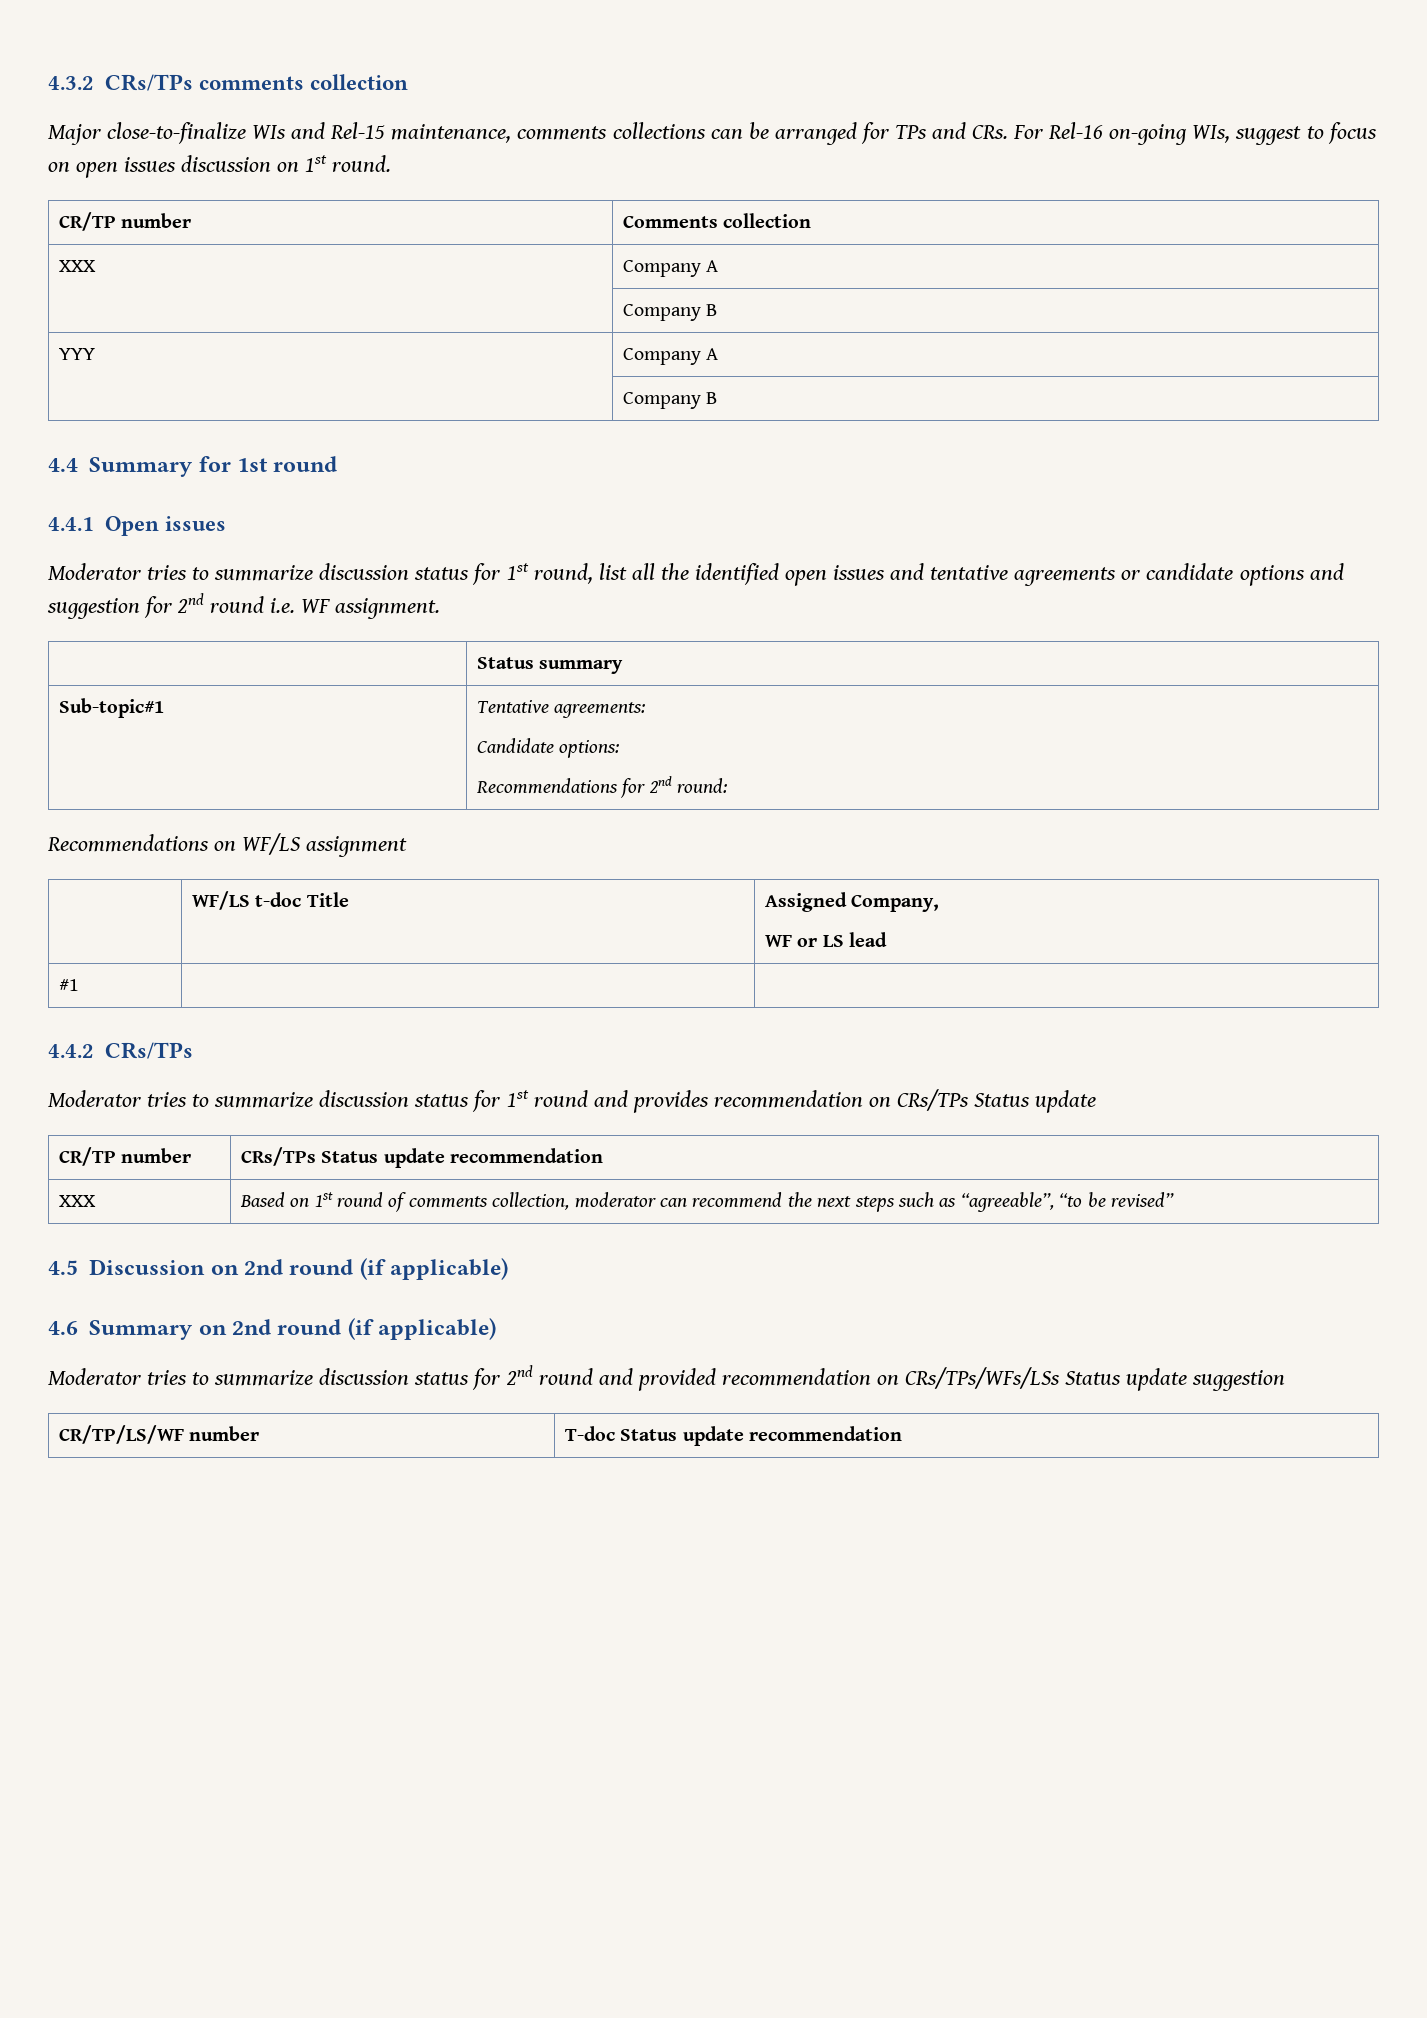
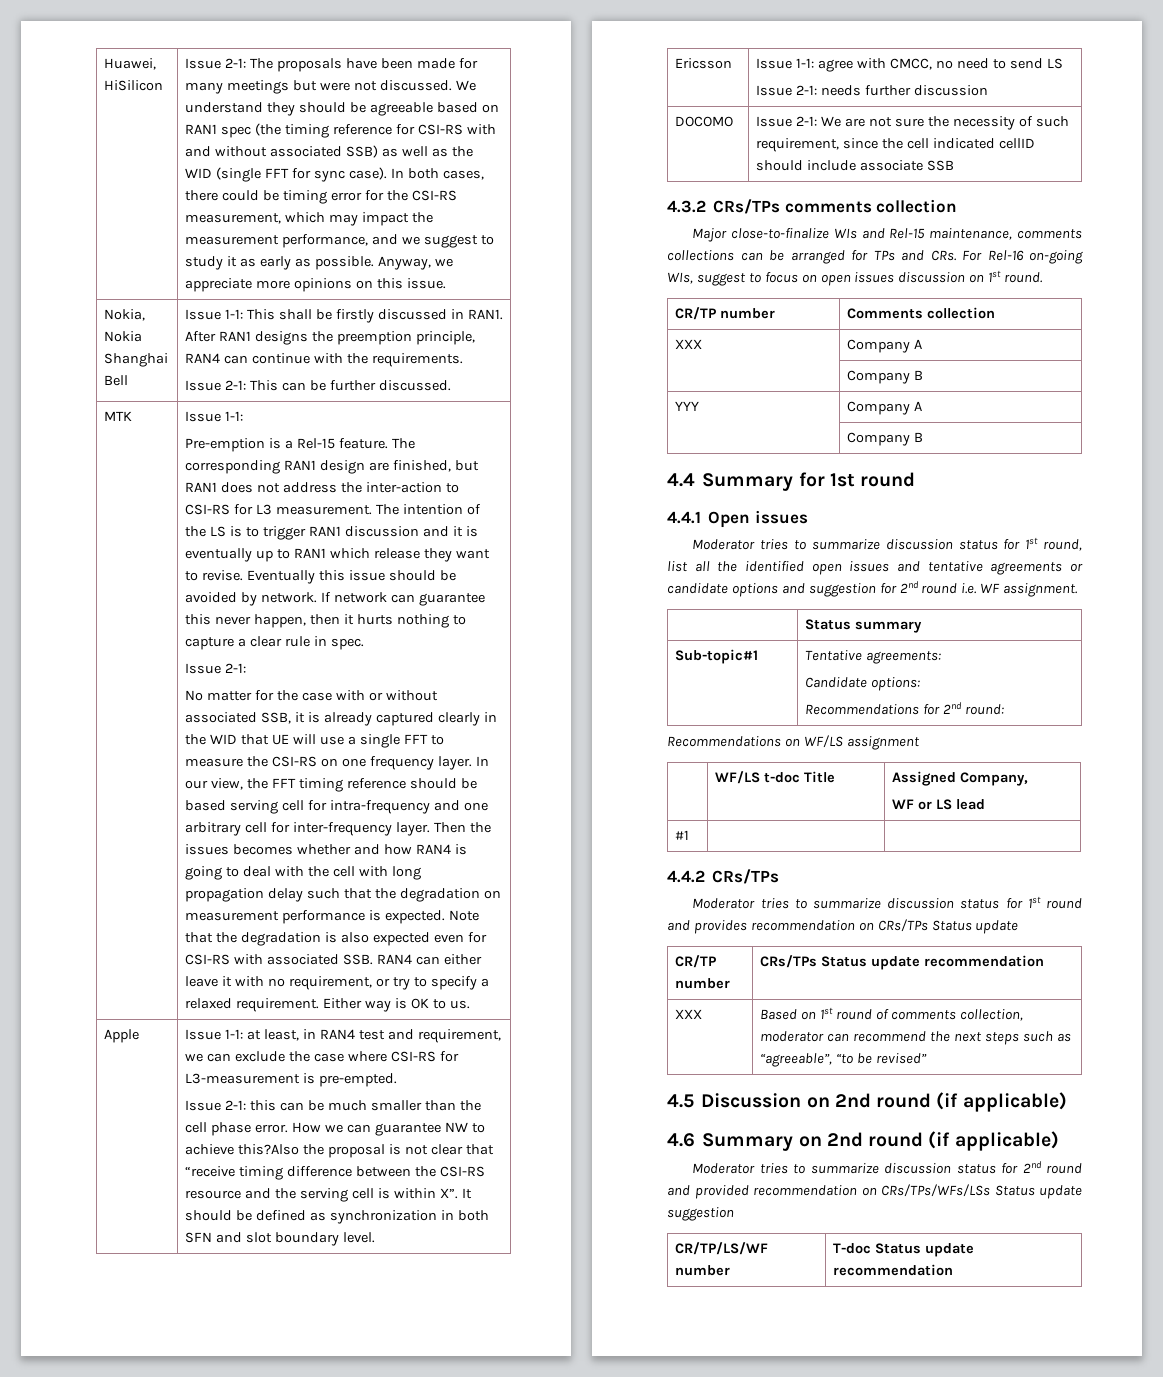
+ Huawei, HiSilicon | Issue 2-1: The proposals have been made for many meetings but were not discussed. We understand they should be agreeable based on RAN1 spec (the timing reference for CSI-RS with and without associated SSB) as well as the WID (single FFT for sync case). In both cases, there could be timing error for the CSI-RS measurement, which may impact the measurement performance, and we suggest to study it as early as possible. Anyway, we appreciate more opinions on this issue.
+ Nokia, Nokia Shanghai Bell | Issue 1-1: This shall be firstly discussed in RAN1. After RAN1 designs the preemption principle, RAN4 can continue with the requirements.
+ Issue 2-1: This can be further discussed.
+ MTK | Issue 1-1:
+ Pre-emption is a Rel-15 feature. The corresponding RAN1 design are finished, but RAN1 does not address the inter-action to CSI-RS for L3 measurement. The intention of the LS is to trigger RAN1 discussion and it is eventually up to RAN1 which release they want to revise. Eventually this issue should be avoided by network. If network can guarantee this never happen, then it hurts nothing to capture a clear rule in spec.
+ Issue 2-1:
+ No matter for the case with or without associated SSB, it is already captured clearly in the WID that UE will use a single FFT to measure the CSI-RS on one frequency layer. In our view, the FFT timing reference should be based serving cell for intra-frequency and one arbitrary cell for inter-frequency layer. Then the issues becomes whether and how RAN4 is going to deal with the cell with long propagation delay such that the degradation on measurement performance is expected. Note that the degradation is also expected even for CSI-RS with associated SSB. RAN4 can either leave it with no requirement, or try to specify a relaxed requirement. Either way is OK to us.
+ Apple | Issue 1-1: at least, in RAN4 test and requirement, we can exclude the case where CSI-RS for L3-measurement is pre-empted.
+ Issue 2-1: this can be much smaller than the cell phase error. How we can guarantee NW to achieve this?Also the proposal is not clear that “receive timing difference between the CSI-RS resource and the serving cell is within X”. It should be defined as synchronization in both SFN and slot boundary level.
+ Ericsson | Issue 1-1: agree with CMCC, no need to send LS
+ Issue 2-1: needs further discussion
+ DOCOMO | Issue 2-1: We are not sure the necessity of such requirement, since the cell indicated cellID should include associate SSB

